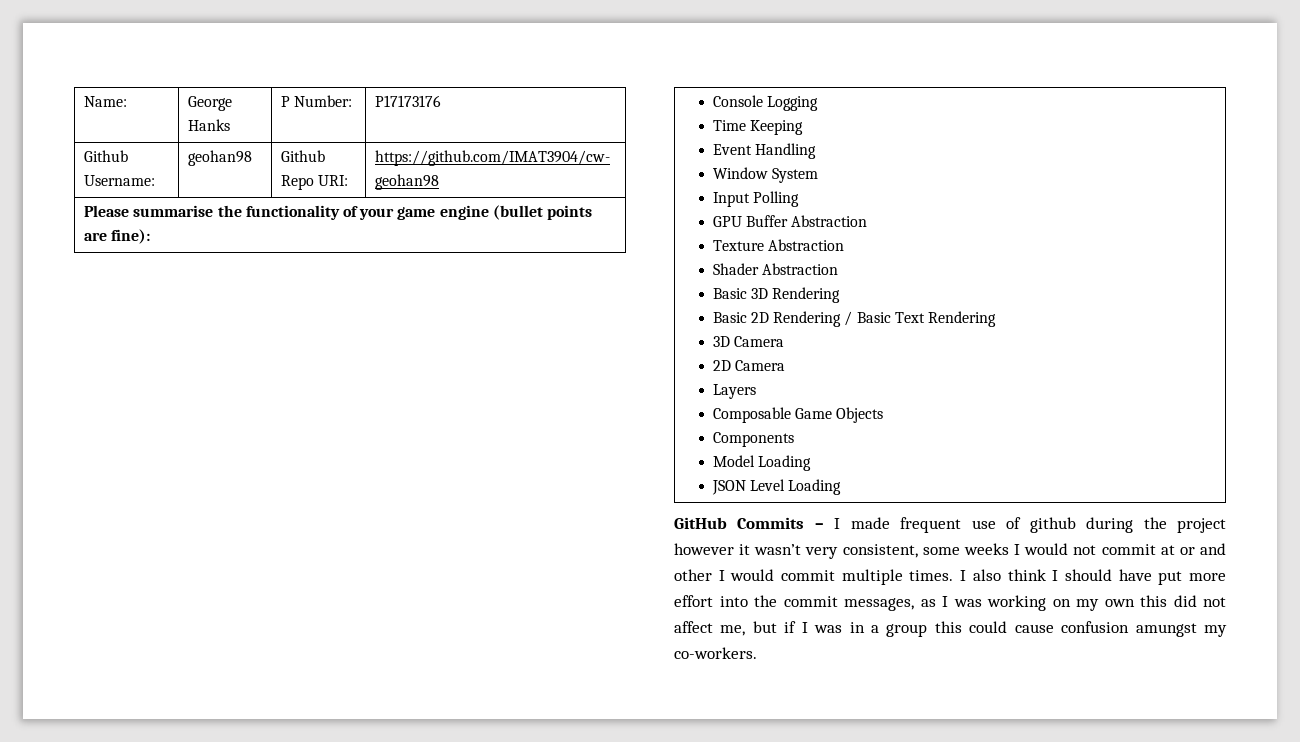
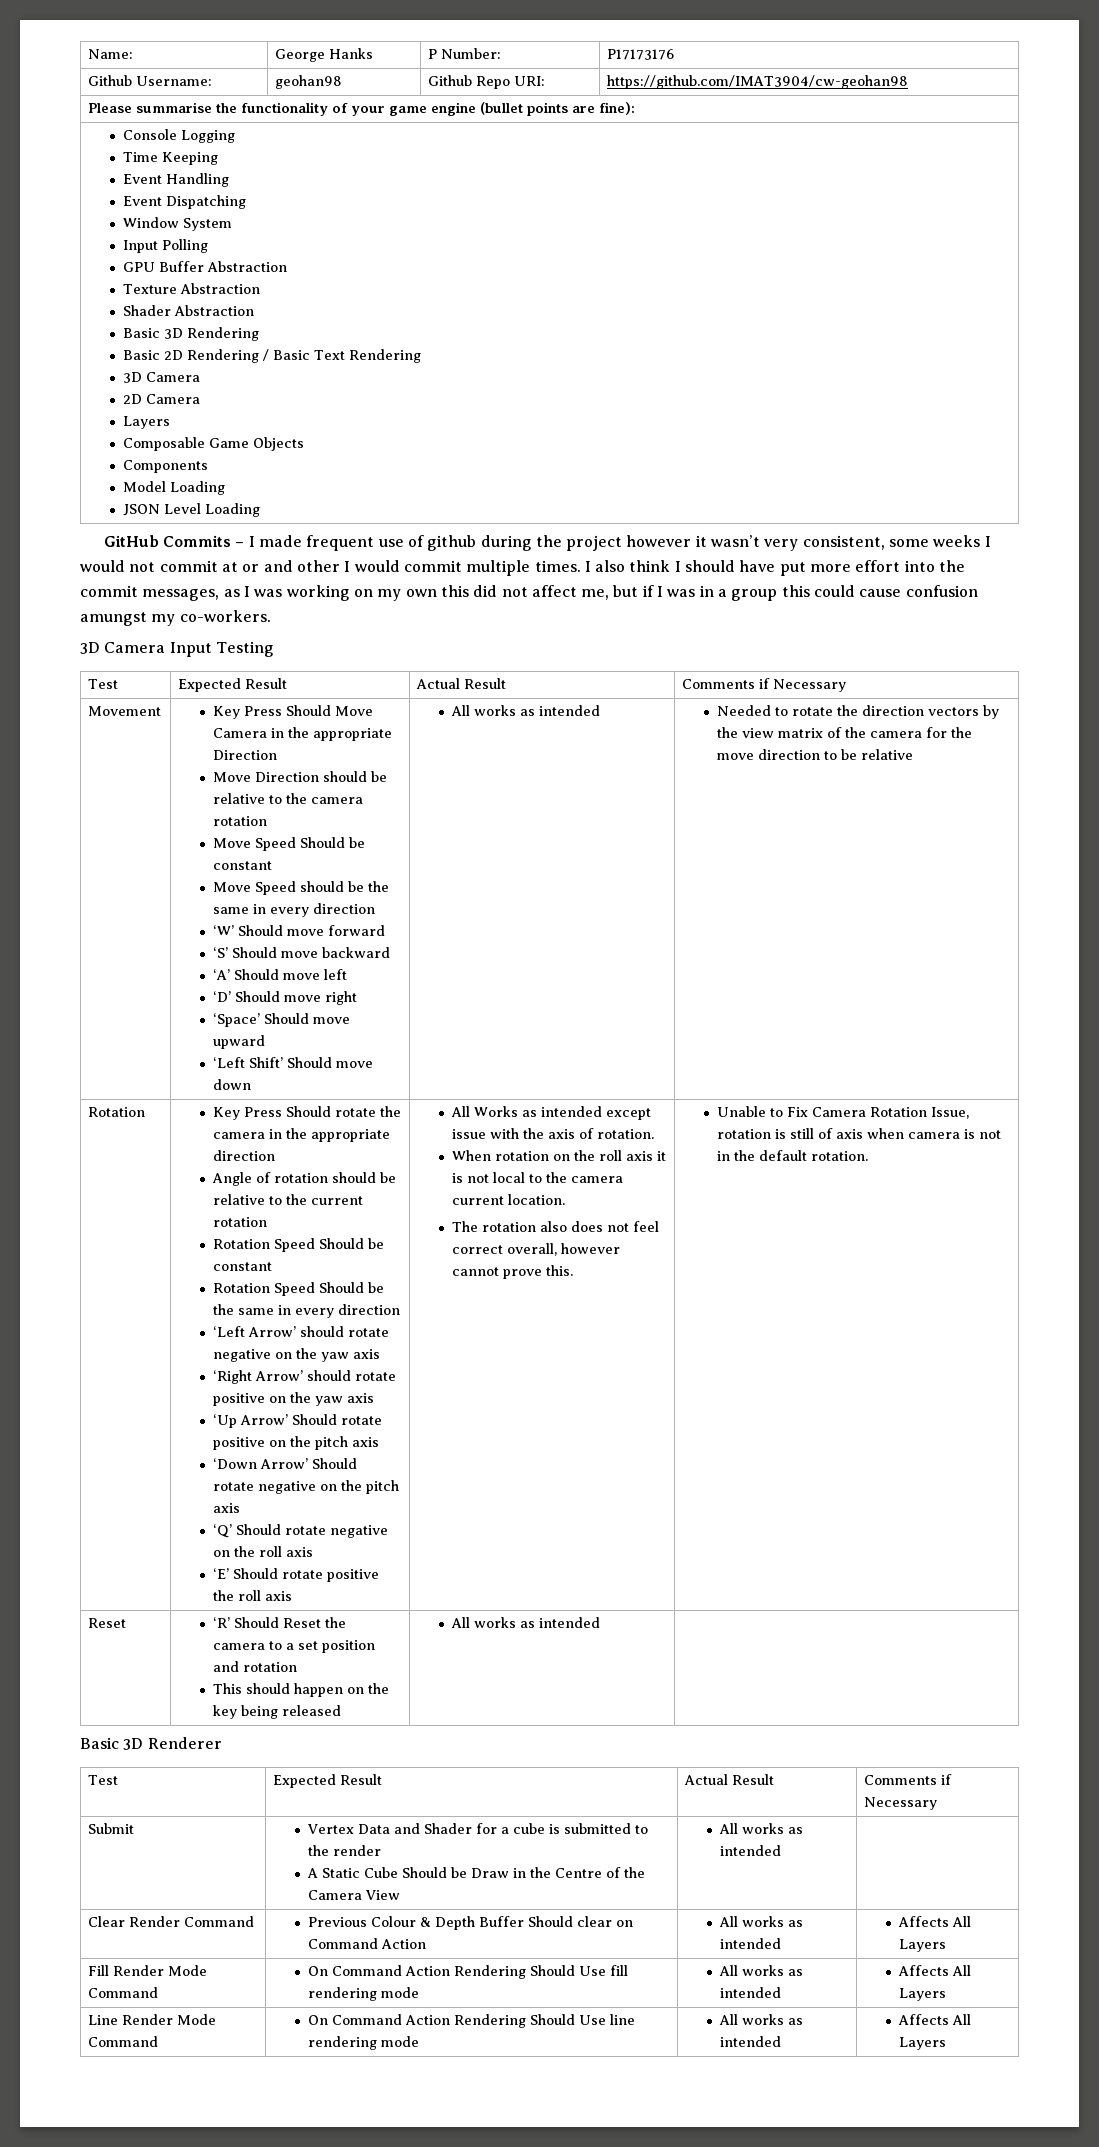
+ Event Dispatching
+ 3D Camera Input Testing
+ Test | Expected Result | Actual Result | Comments if Necessary
+ Movement | Key Press Should Move Camera in the appropriate Direction
+ Move Direction should be relative to the camera rotation
+ Move Speed Should be constant
+ Move Speed should be the same in every direction
+ ‘W’ Should move forward
+ ‘S’ Should move backward
+ ‘A’ Should move left
+ ‘D’ Should move right
+ ‘Space’ Should move upward
+ ‘Left Shift’ Should move down | All works as intended | Needed to rotate the direction vectors by the view matrix of the camera for the move direction to be relative
+ Rotation | Key Press Should rotate the camera in the appropriate direction
+ Angle of rotation should be relative to the current rotation
+ Rotation Speed Should be constant
+ Rotation Speed Should be the same in every direction
+ ‘Left Arrow’ should rotate negative on the yaw axis
+ ‘Right Arrow’ should rotate positive on the yaw axis
+ ‘Up Arrow’ Should rotate positive on the pitch axis
+ ‘Down Arrow’ Should rotate negative on the pitch axis
+ ‘Q’ Should rotate negative on the roll axis
+ ‘E’ Should rotate positive the roll axis | All Works as intended except issue with the axis of rotation.
+ When rotation on the roll axis it is not local to the camera current location.
+ The rotation also does not feel correct overall, however cannot prove this. | Unable to Fix Camera Rotation Issue, rotation is still of axis when camera is not in the default rotation.
+ Reset | ‘R’ Should Reset the camera to a set position and rotation
+ This should happen on the key being released | All works as intended |
+ Basic 3D Renderer
+ Test | Expected Result | Actual Result | Comments if Necessary
+ Submit | Vertex Data and Shader for a cube is submitted to the render
+ A Static Cube Should be Draw in the Centre of the Camera View | All works as intended |
+ Clear Render Command | Previous Colour & Depth Buffer Should clear on Command Action | All works as intended | Affects All Layers
+ Fill Render Mode Command | On Command Action Rendering Should Use fill rendering mode | All works as intended | Affects All Layers
+ Line Render Mode Command | On Command Action Rendering Should Use line rendering mode | All works as intended | Affects All Layers

